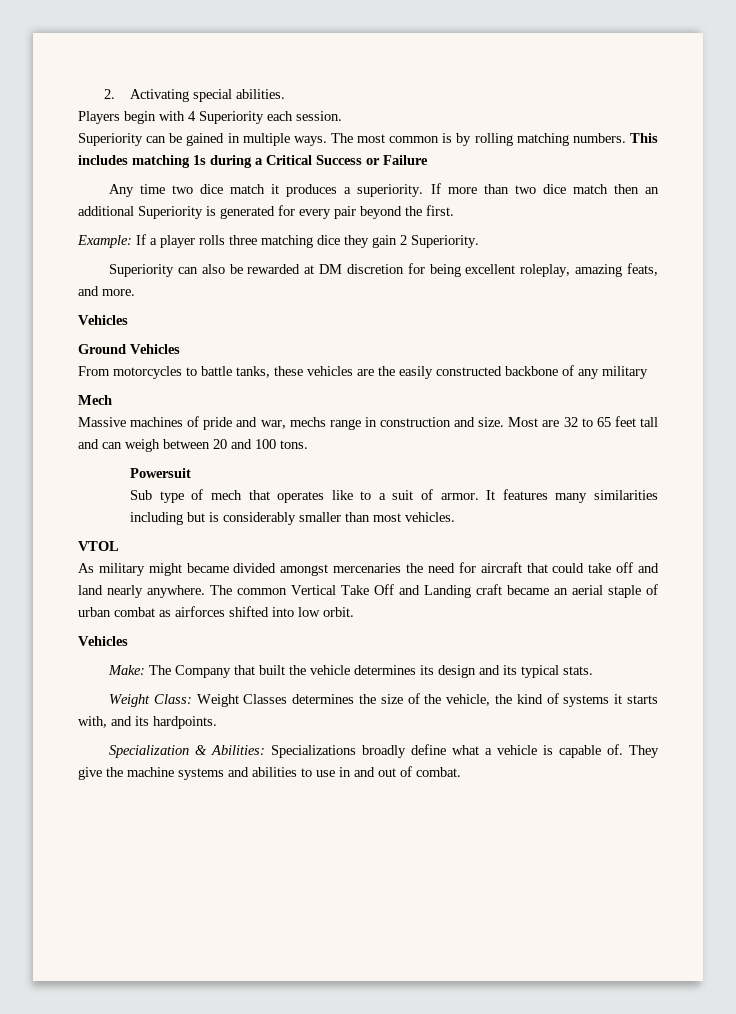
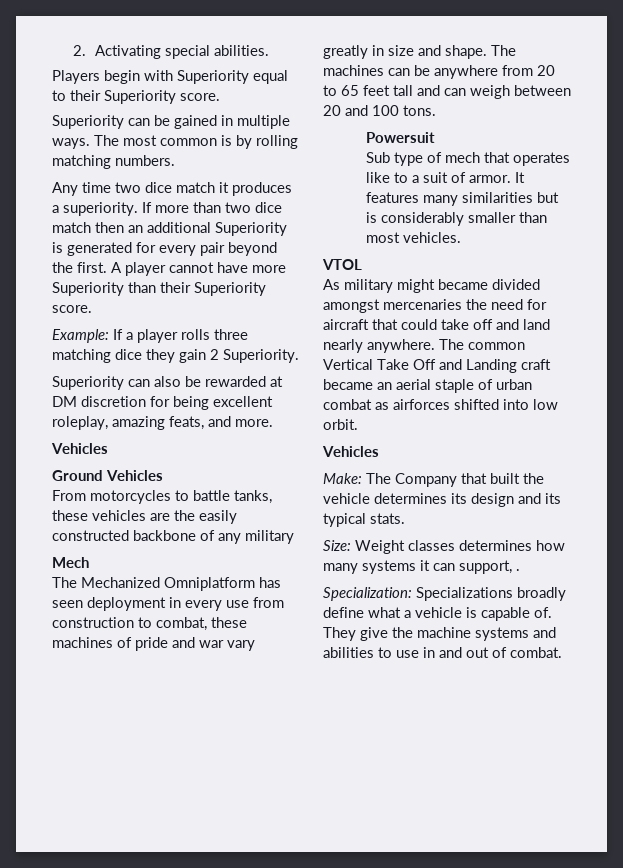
- Players begin with 4 Superiority each session.
+ Players begin with Superiority equal to their Superiority score.
- This includes matching 1s during a Critical Success or Failure
+ A player cannot have more Superiority than their Superiority score.
- Massive machines of pride and war, mechs range in construction and size. Most are 32 to 65 feet tall and can weigh between 20 and 100 tons.
+ The Mechanized Omniplatform has seen deployment in every use from construction to combat, these machines of pride and war vary greatly in size and shape. The machines can be anywhere from 20 to 65 feet tall and can weigh between 20 and 100 tons.
- It features many similarities including but is considerably smaller than most vehicles.
+ It features many similarities but is considerably smaller than most vehicles.
- Weight Class: Weight Classes determines the size of the vehicle, the kind of systems it starts with, and its hardpoints.
- Specialization & Abilities: Specializations broadly define what a vehicle is capable of.
+ Size: Weight classes determines how many systems it can support, .
+ Specialization: Specializations broadly define what a vehicle is capable of.

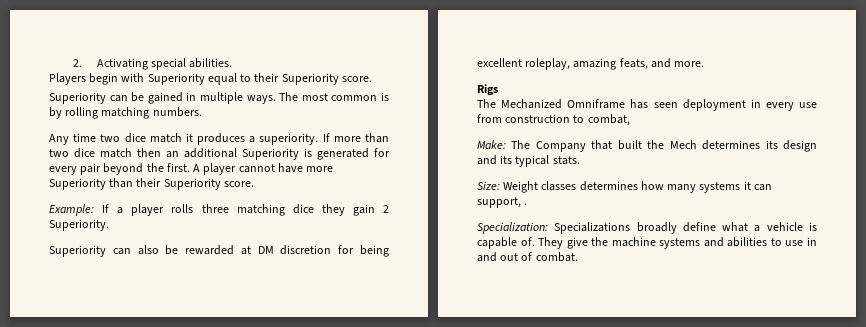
  Superiority can also be rewarded at DM discretion for being excellent roleplay, amazing feats, and more.
- Vehicles
- Ground Vehicles
- From motorcycles to battle tanks, these vehicles are the easily constructed backbone of any military
- Mech
+ Rigs
- The Mechanized Omniplatform has seen deployment in every use from construction to combat, these machines of pride and war vary greatly in size and shape. The machines can be anywhere from 20 to 65 feet tall and can weigh between 20 and 100 tons.
- Powersuit
- Sub type of mech that operates like to a suit of armor. It features many similarities but is considerably smaller than most vehicles.
- VTOL
- As military might became divided amongst mercenaries the need for aircraft that could take off and land nearly anywhere. The common Vertical Take Off and Landing craft became an aerial staple of urban combat as airforces shifted into low orbit.
- Vehicles
+ The Mechanized Omniframe has seen deployment in every use from construction to combat,
- Make: The Company that built the vehicle determines its design and its typical stats.
+ Make: The Company that built the Mech determines its design and its typical stats.

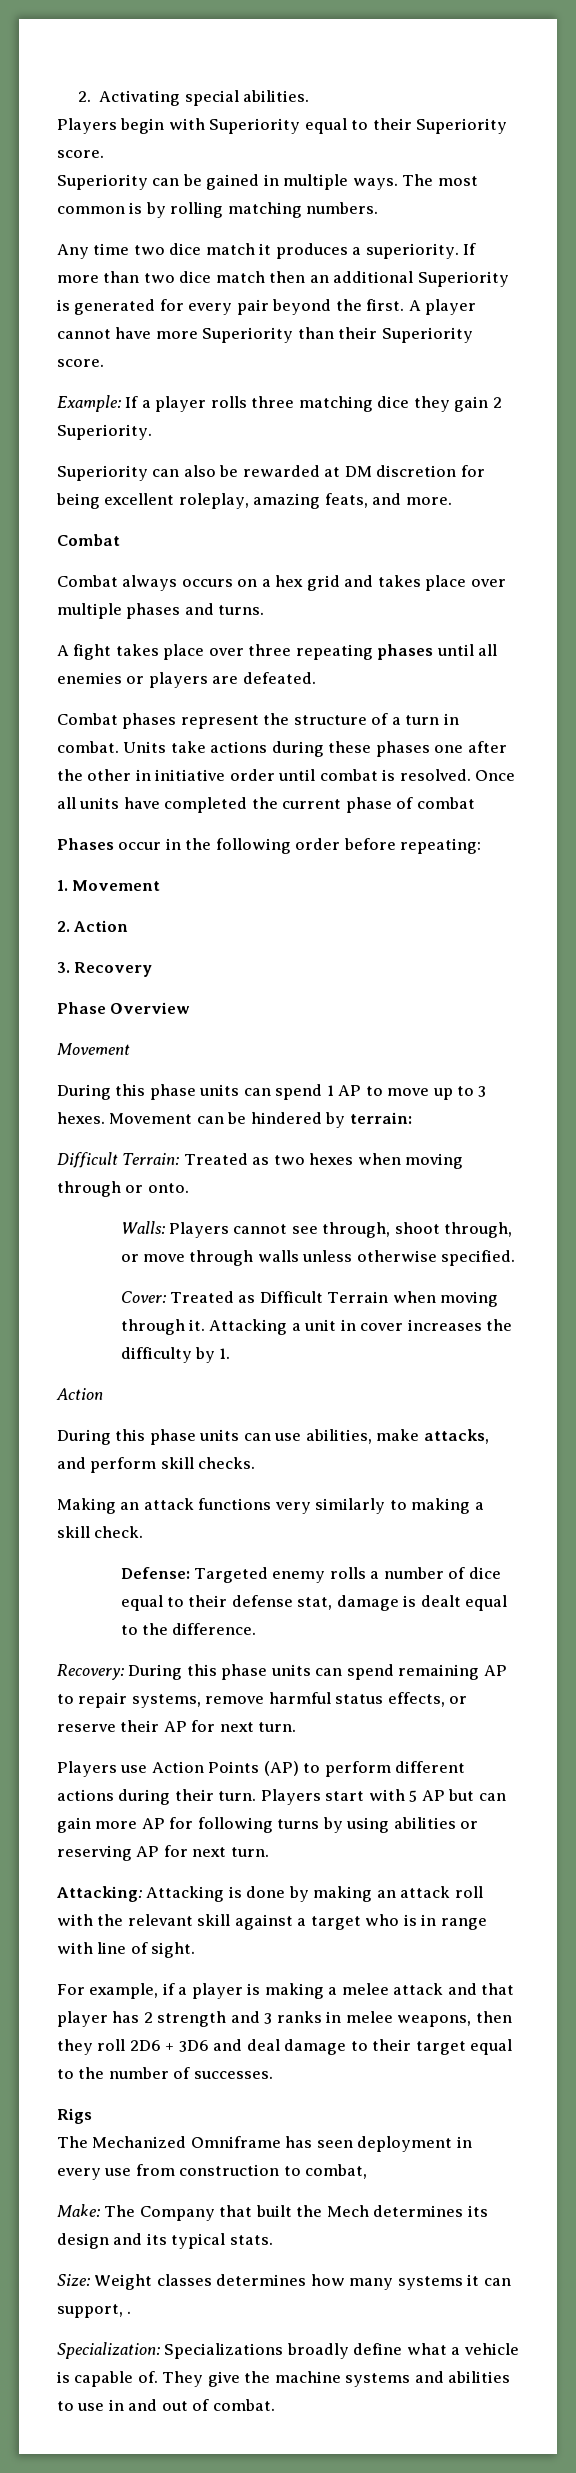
  Superiority can also be rewarded at DM discretion for being excellent roleplay, amazing feats, and more.
+ Combat
+ Combat always occurs on a hex grid and takes place over multiple phases and turns.
+ A fight takes place over three repeating phases until all enemies or players are defeated.
+ Combat phases represent the structure of a turn in combat. Units take actions during these phases one after the other in initiative order until combat is resolved. Once all units have completed the current phase of combat
+ Phases occur in the following order before repeating:
+ 1. Movement
+ 2. Action
+ 3. Recovery
+ Phase Overview
+ Movement
+ During this phase units can spend 1 AP to move up to 3 hexes. Movement can be hindered by terrain:
+ Difficult Terrain: Treated as two hexes when moving through or onto.
+ Walls: Players cannot see through, shoot through, or move through walls unless otherwise specified.
+ Cover: Treated as Difficult Terrain when moving through it. Attacking a unit in cover increases the difficulty by 1.
+ Action
+ During this phase units can use abilities, make attacks, and perform skill checks.
+ Making an attack functions very similarly to making a skill check.
+ Defense: Targeted enemy rolls a number of dice equal to their defense stat, damage is dealt equal to the difference.
+ Recovery: During this phase units can spend remaining AP to repair systems, remove harmful status effects, or reserve their AP for next turn.
+ Players use Action Points (AP) to perform different actions during their turn. Players start with 5 AP but can gain more AP for following turns by using abilities or reserving AP for next turn.
+ Attacking: Attacking is done by making an attack roll with the relevant skill against a target who is in range with line of sight.
+ For example, if a player is making a melee attack and that player has 2 strength and 3 ranks in melee weapons, then they roll 2D6 + 3D6 and deal damage to their target equal to the number of successes.

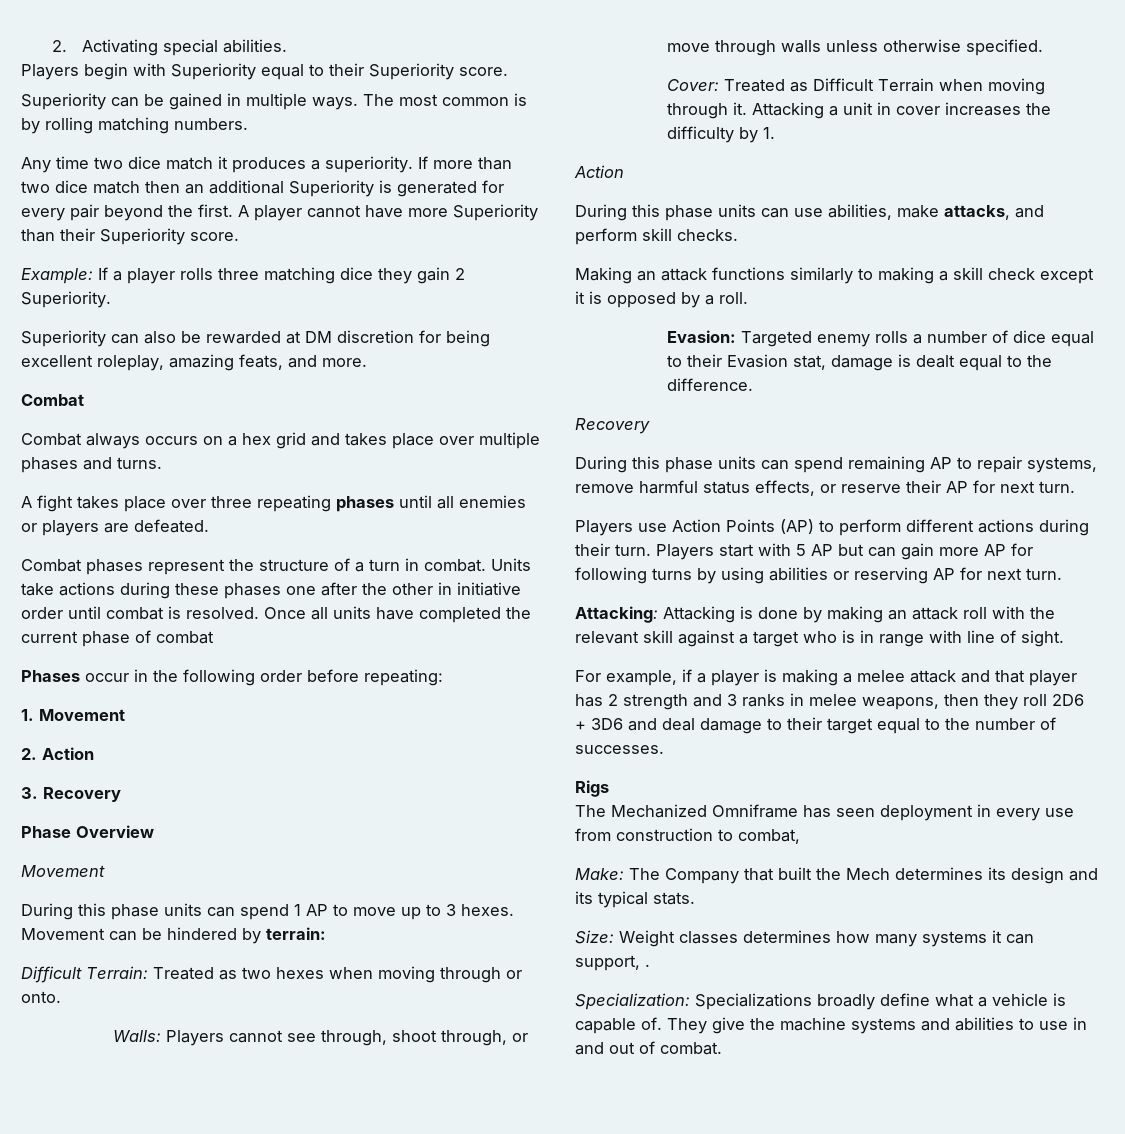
- Making an attack functions very similarly to making a skill check.
- Defense: Targeted enemy rolls a number of dice equal to their defense stat, damage is dealt equal to the difference.
- Recovery: During this phase units can spend remaining AP to repair systems, remove harmful status effects, or reserve their AP for next turn.
+ Making an attack functions similarly to making a skill check except it is opposed by a roll.
+ Evasion: Targeted enemy rolls a number of dice equal to their Evasion stat, damage is dealt equal to the difference.
+ Recovery
+ During this phase units can spend remaining AP to repair systems, remove harmful status effects, or reserve their AP for next turn.

